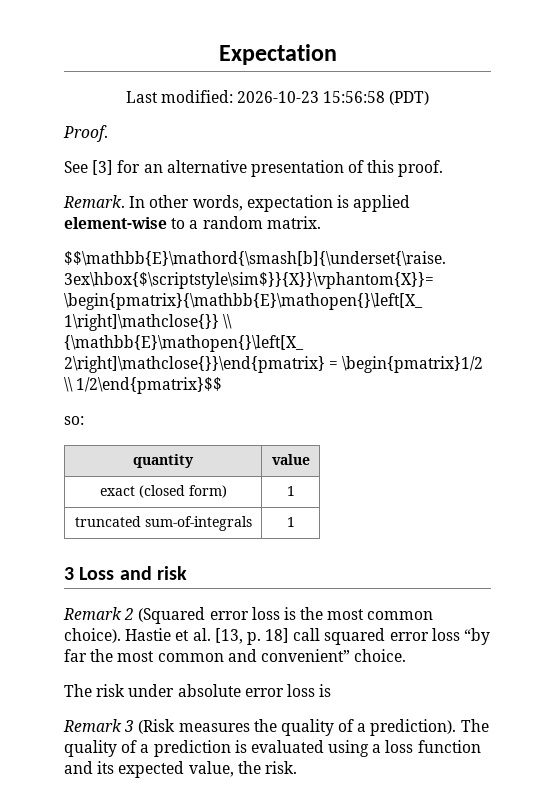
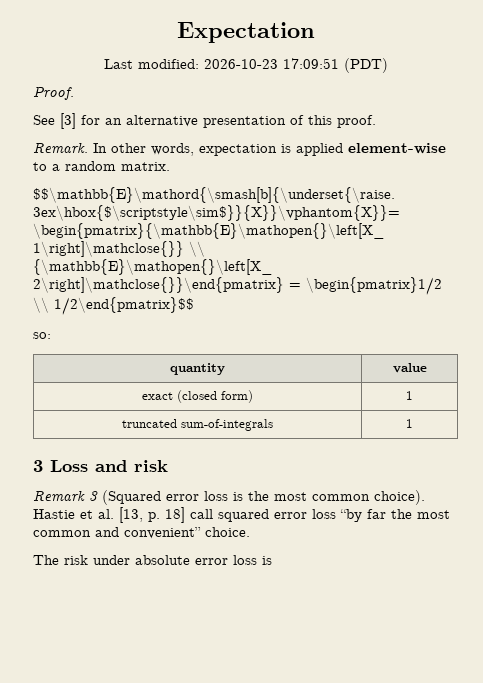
- Last modified: 2026-10-23 15:56:58 (PDT)
+ Last modified: 2026-10-23 17:09:51 (PDT)
- Remark 2 (Squared error loss is the most common choice).
+ Remark 3 (Squared error loss is the most common choice).
- Remark 3 (Risk measures the quality of a prediction). The quality of a prediction is evaluated using a loss function and its expected value, the risk.

